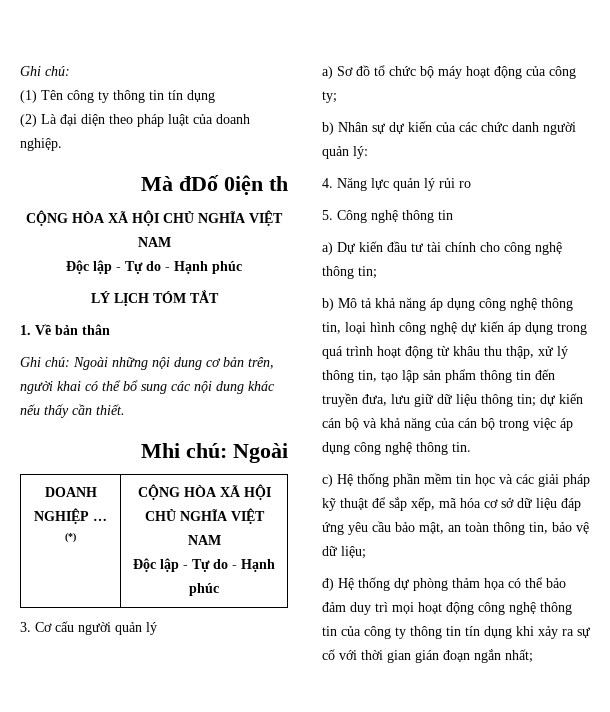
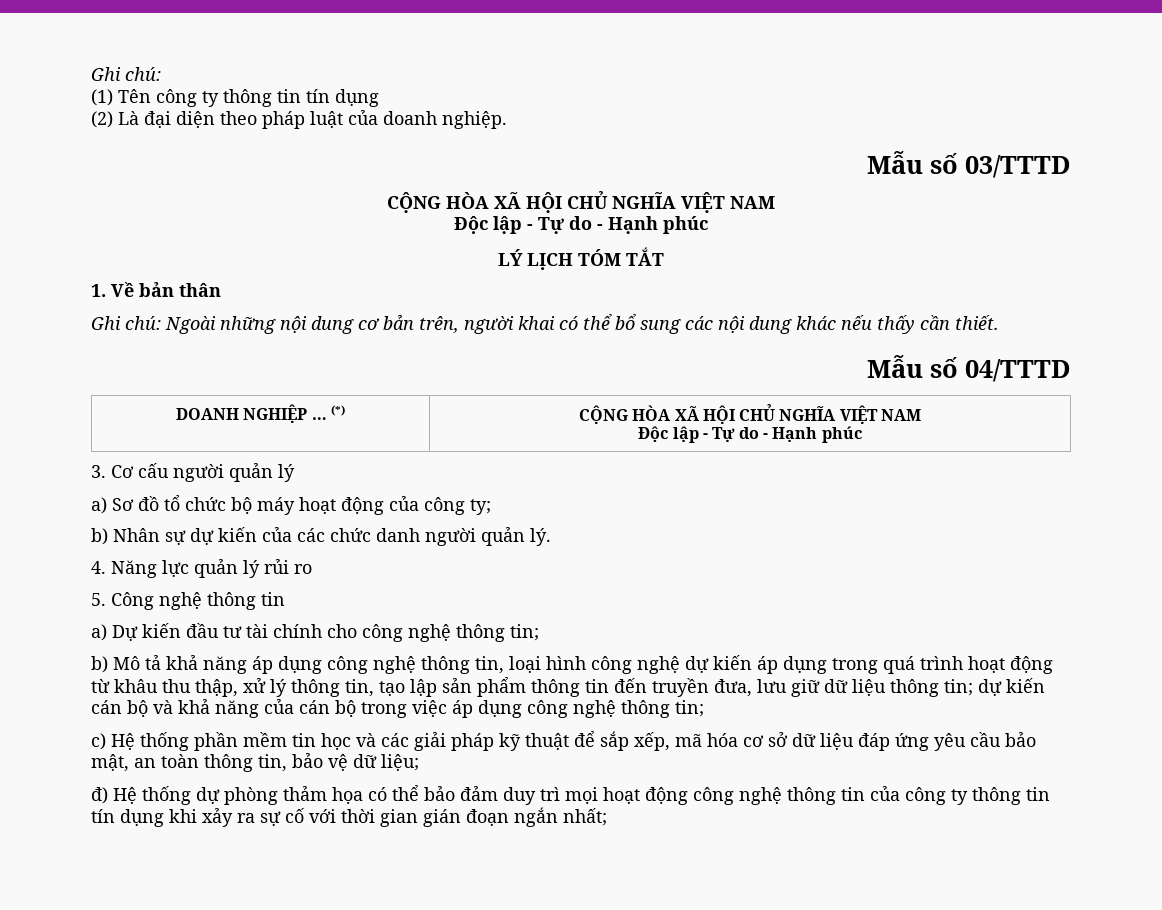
- Mà đDố 0iện th
+ Mẫu số 03/TTTD
- Mhi chú: Ngoài
+ Mẫu số 04/TTTD
- b) Nhân sự dự kiến của các chức danh người quản lý:
+ b) Nhân sự dự kiến của các chức danh người quản lý.
- dự kiến cán bộ và khả năng của cán bộ trong việc áp dụng công nghệ thông tin.
+ dự kiến cán bộ và khả năng của cán bộ trong việc áp dụng công nghệ thông tin;

